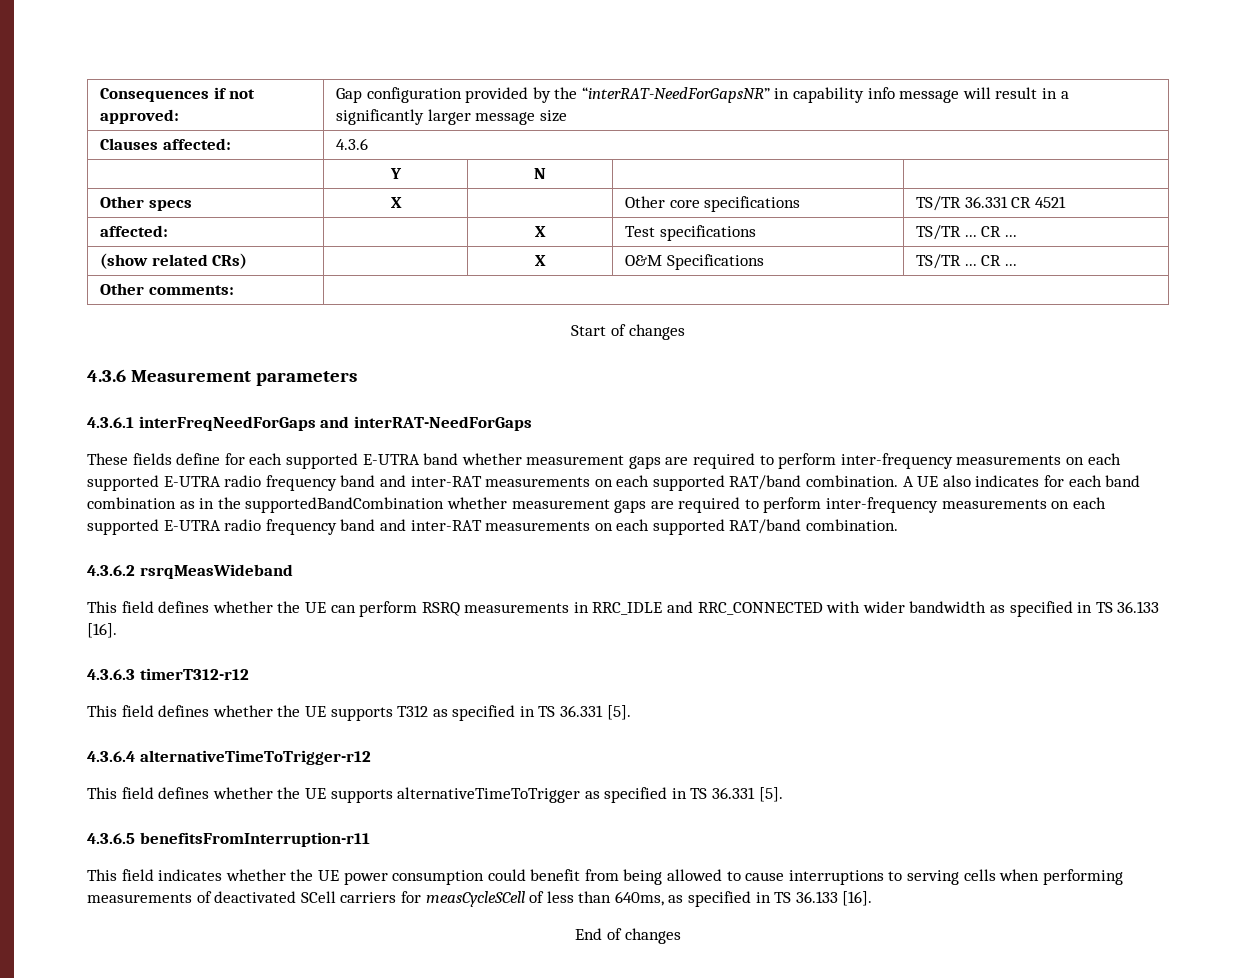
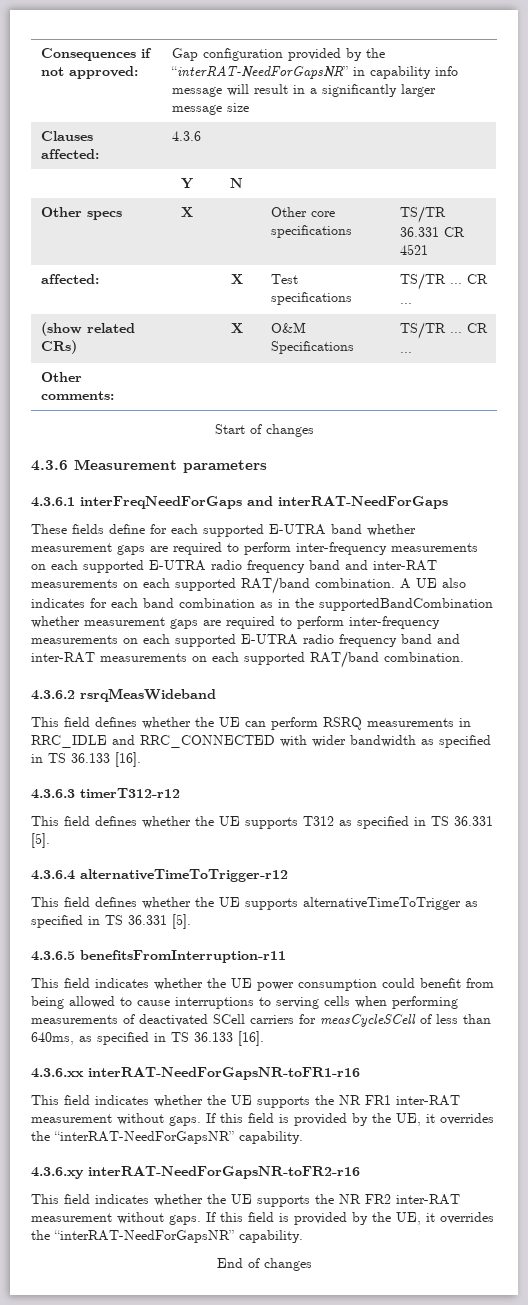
+ 4.3.6.xx interRAT-NeedForGapsNR-toFR1-r16
+ This field indicates whether the UE supports the NR FR1 inter-RAT measurement without gaps. If this field is provided by the UE, it overrides the “interRAT-NeedForGapsNR” capability.
+ 4.3.6.xy interRAT-NeedForGapsNR-toFR2-r16
+ This field indicates whether the UE supports the NR FR2 inter-RAT measurement without gaps. If this field is provided by the UE, it overrides the “interRAT-NeedForGapsNR” capability.

